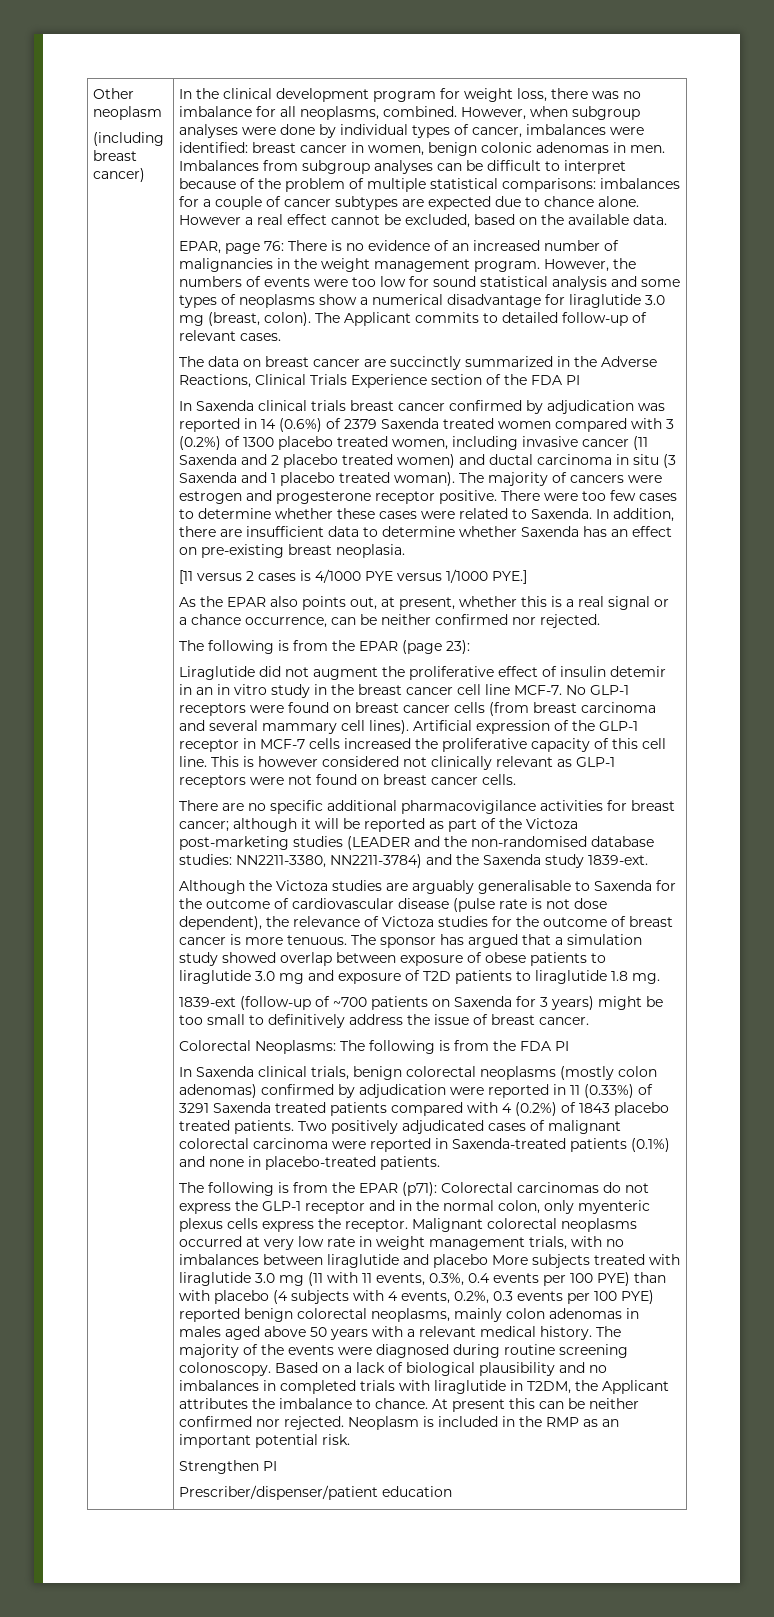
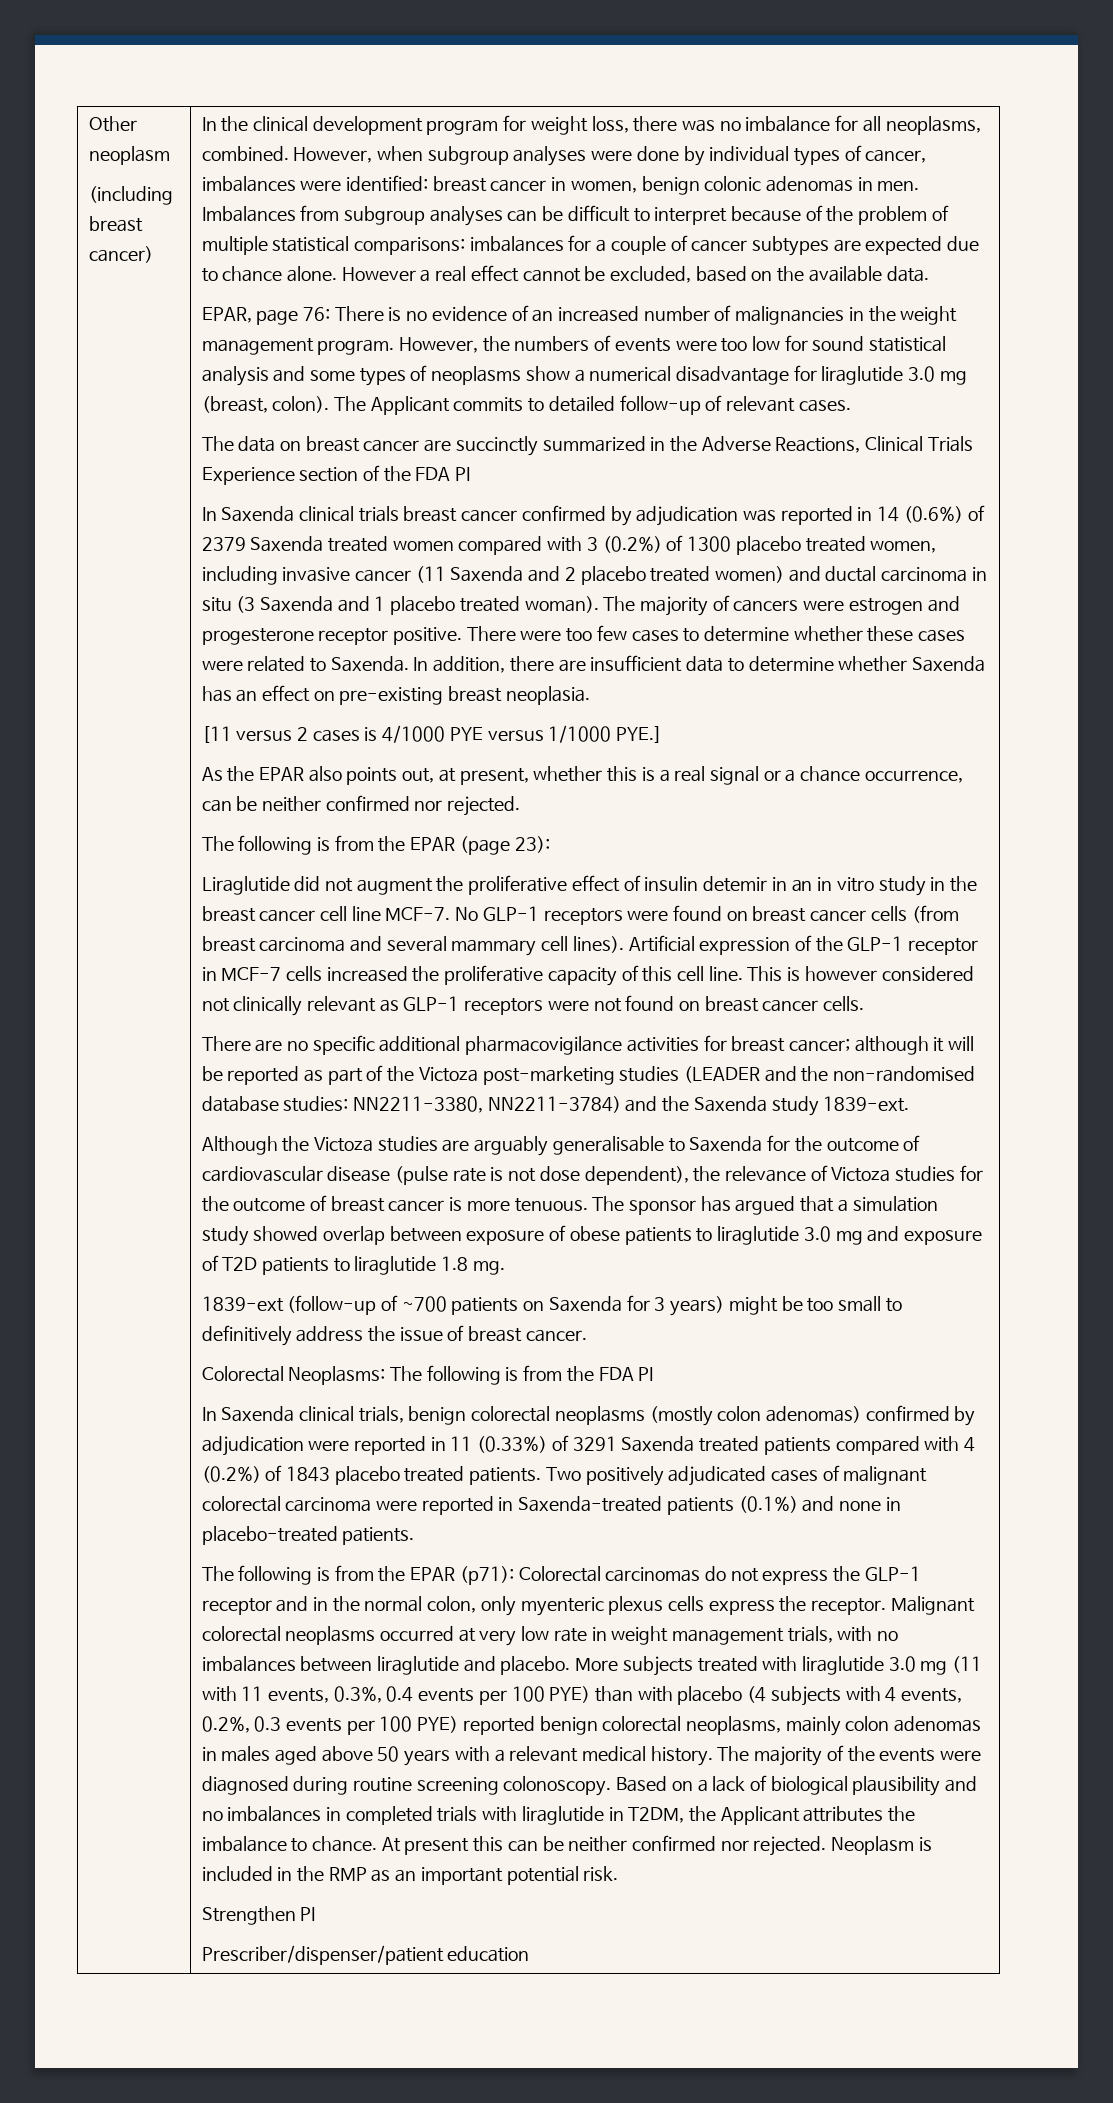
- Malignant colorectal neoplasms occurred at very low rate in weight management trials, with no imbalances between liraglutide and placebo More subjects treated with liraglutide 3.0 mg (11 with 11 events, 0.3%, 0.4 events per 100 PYE) than with placebo (4 subjects with 4 events, 0.2%, 0.3 events per 100 PYE) reported benign colorectal neoplasms, mainly colon adenomas in males aged above 50 years with a relevant medical history.
+ Malignant colorectal neoplasms occurred at very low rate in weight management trials, with no imbalances between liraglutide and placebo. More subjects treated with liraglutide 3.0 mg (11 with 11 events, 0.3%, 0.4 events per 100 PYE) than with placebo (4 subjects with 4 events, 0.2%, 0.3 events per 100 PYE) reported benign colorectal neoplasms, mainly colon adenomas in males aged above 50 years with a relevant medical history.

